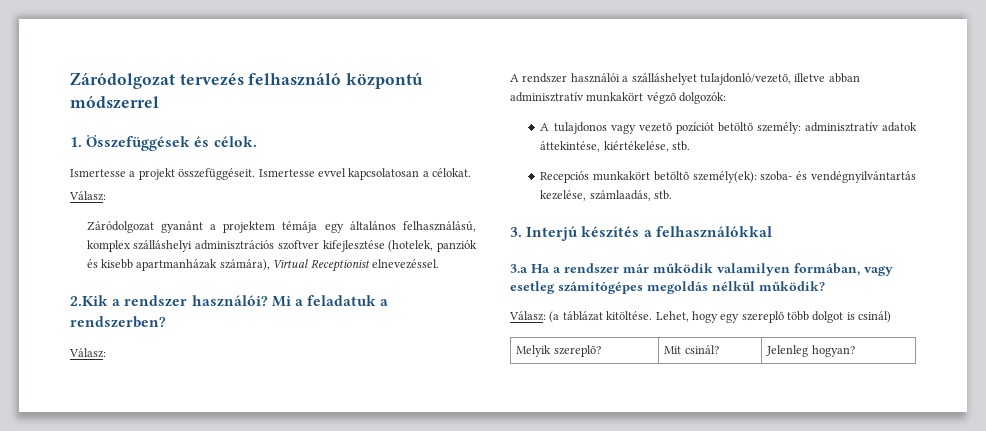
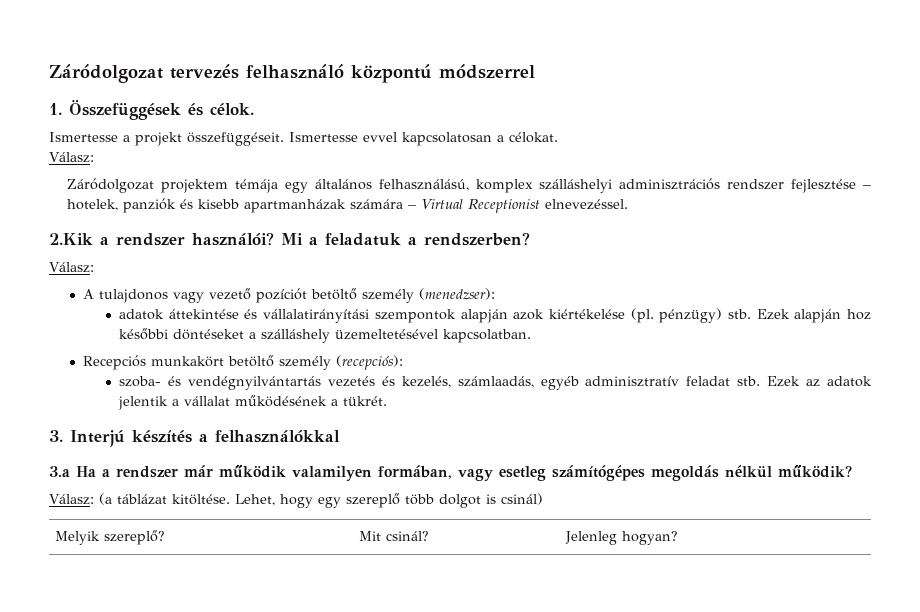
- Záródolgozat gyanánt a projektem témája egy általános felhasználású, komplex szálláshelyi adminisztrációs szoftver kifejlesztése (hotelek, panziók és kisebb apartmanházak számára), Virtual Receptionist elnevezéssel.
+ Záródolgozat projektem témája egy általános felhasználású, komplex szálláshelyi adminisztrációs rendszer fejlesztése – hotelek, panziók és kisebb apartmanházak számára – Virtual Receptionist elnevezéssel.
- A rendszer használói a szálláshelyet tulajdonló/vezető, illetve abban adminisztratív munkakört végző dolgozók:
- A tulajdonos vagy vezető pozíciót betöltő személy: adminisztratív adatok áttekintése, kiértékelése, stb.
+ A tulajdonos vagy vezető pozíciót betöltő személy (menedzser):
+ adatok áttekintése és vállalatirányítási szempontok alapján azok kiértékelése (pl. pénzügy) stb. Ezek alapján hoz későbbi döntéseket a szálláshely üzemeltetésével kapcsolatban.
- Recepciós munkakört betöltő személy(ek): szoba- és vendégnyilvántartás kezelése, számlaadás, stb.
+ Recepciós munkakört betöltő személy (recepciós):
+ szoba- és vendégnyilvántartás vezetés és kezelés, számlaadás, egyéb adminisztratív feladat stb. Ezek az adatok jelentik a vállalat működésének a tükrét.

